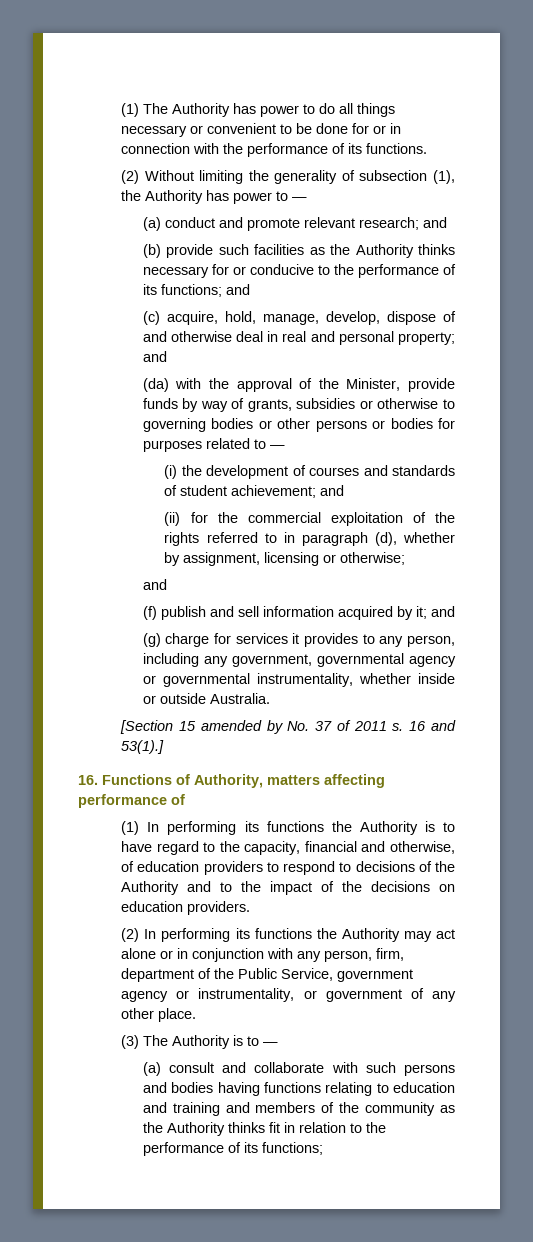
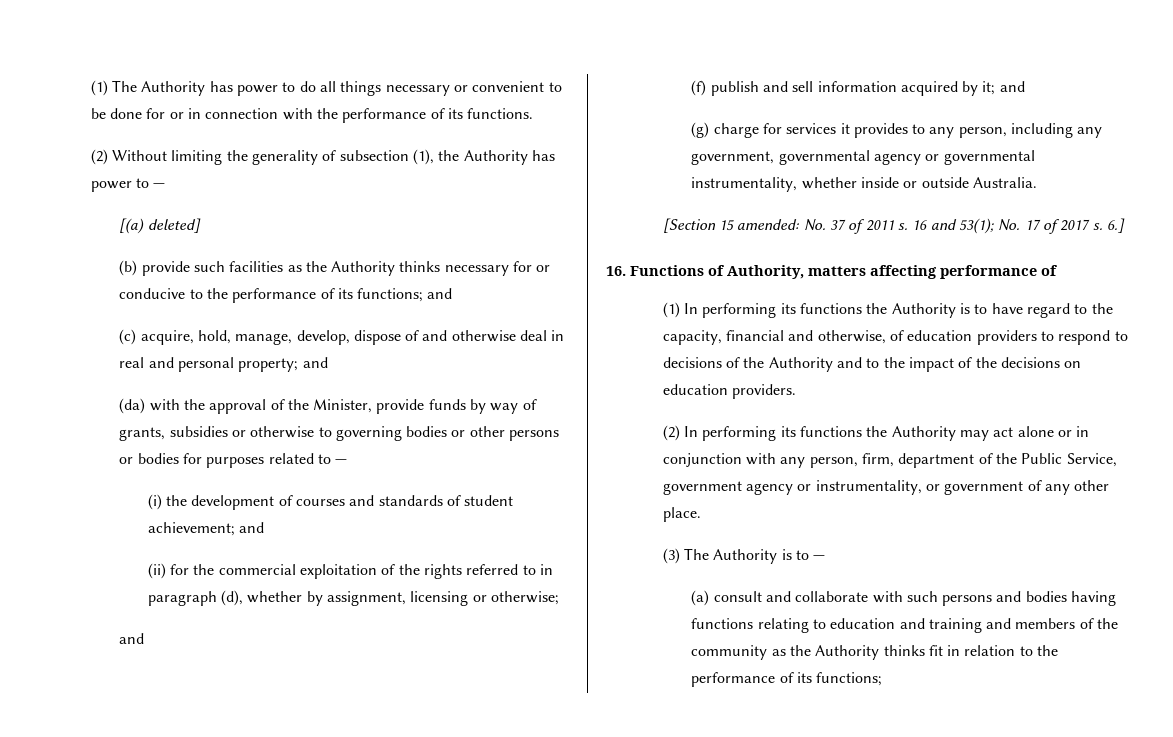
- (a) conduct and promote relevant research; and
+ [(a) deleted]
- [Section 15 amended by No. 37 of 2011 s.
+ [Section 15 amended: No. 37 of 2011 s.
- 16 and 53(1).]
+ 16 and 53(1); No. 17 of 2017 s. 6.]

